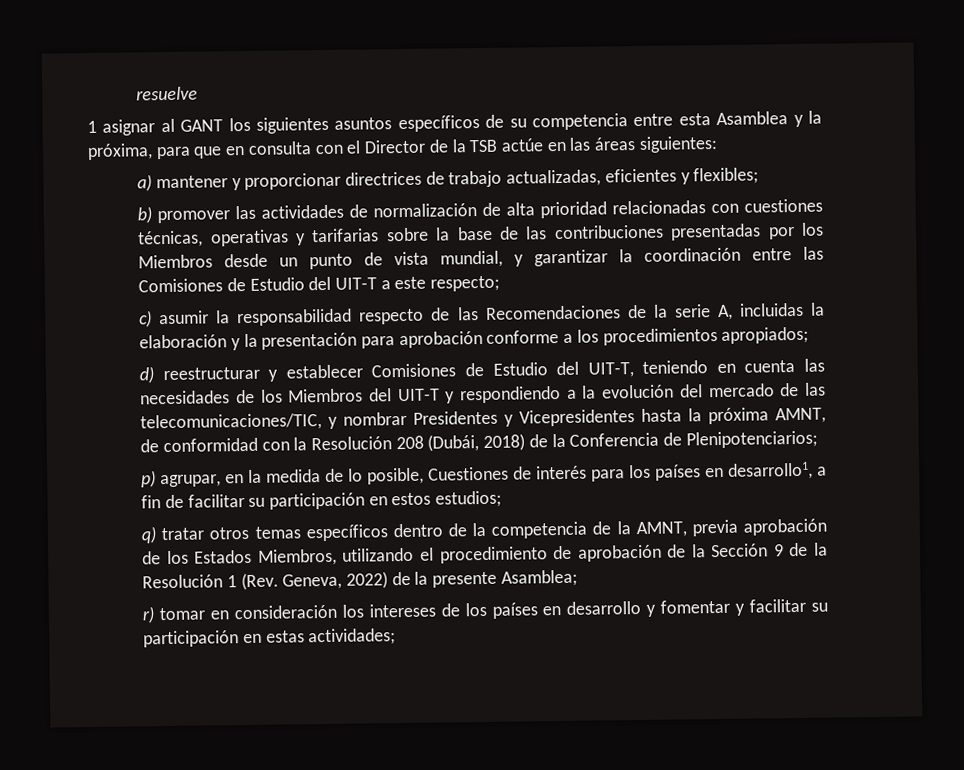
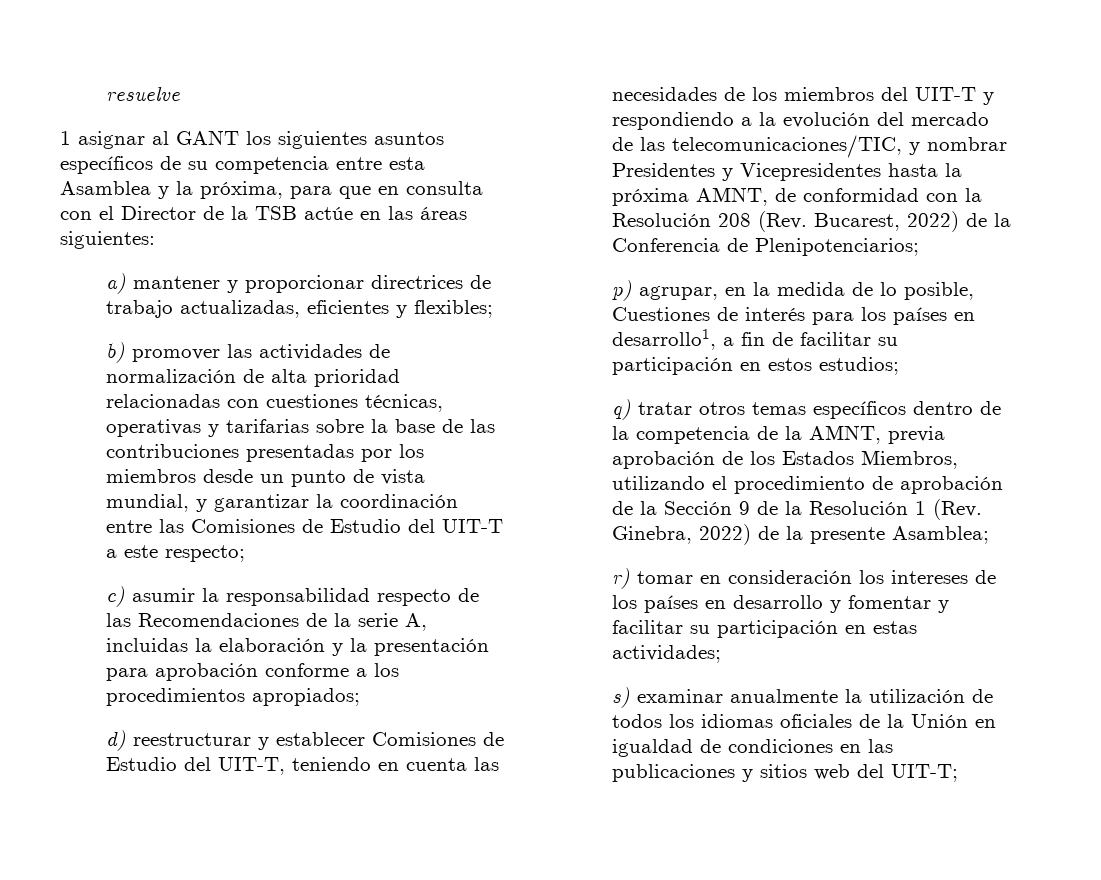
- b) promover las actividades de normalización de alta prioridad relacionadas con cuestiones técnicas, operativas y tarifarias sobre la base de las contribuciones presentadas por los Miembros desde un punto de vista mundial, y garantizar la coordinación entre las Comisiones de Estudio del UIT-T a este respecto;
+ b) promover las actividades de normalización de alta prioridad relacionadas con cuestiones técnicas, operativas y tarifarias sobre la base de las contribuciones presentadas por los miembros desde un punto de vista mundial, y garantizar la coordinación entre las Comisiones de Estudio del UIT-T a este respecto;
- d) reestructurar y establecer Comisiones de Estudio del UIT-T, teniendo en cuenta las necesidades de los Miembros del UIT-T y respondiendo a la evolución del mercado de las telecomunicaciones/TIC, y nombrar Presidentes y Vicepresidentes hasta la próxima AMNT, de conformidad con la Resolución 208 (Dubái, 2018) de la Conferencia de Plenipotenciarios;
+ d) reestructurar y establecer Comisiones de Estudio del UIT-T, teniendo en cuenta las necesidades de los miembros del UIT-T y respondiendo a la evolución del mercado de las telecomunicaciones/TIC, y nombrar Presidentes y Vicepresidentes hasta la próxima AMNT, de conformidad con la Resolución 208 (Rev. Bucarest, 2022) de la Conferencia de Plenipotenciarios;
- q) tratar otros temas específicos dentro de la competencia de la AMNT, previa aprobación de los Estados Miembros, utilizando el procedimiento de aprobación de la Sección 9 de la Resolución 1 (Rev. Geneva, 2022) de la presente Asamblea;
+ q) tratar otros temas específicos dentro de la competencia de la AMNT, previa aprobación de los Estados Miembros, utilizando el procedimiento de aprobación de la Sección 9 de la Resolución 1 (Rev. Ginebra, 2022) de la presente Asamblea;
+ s) examinar anualmente la utilización de todos los idiomas oficiales de la Unión en igualdad de condiciones en las publicaciones y sitios web del UIT-T;

